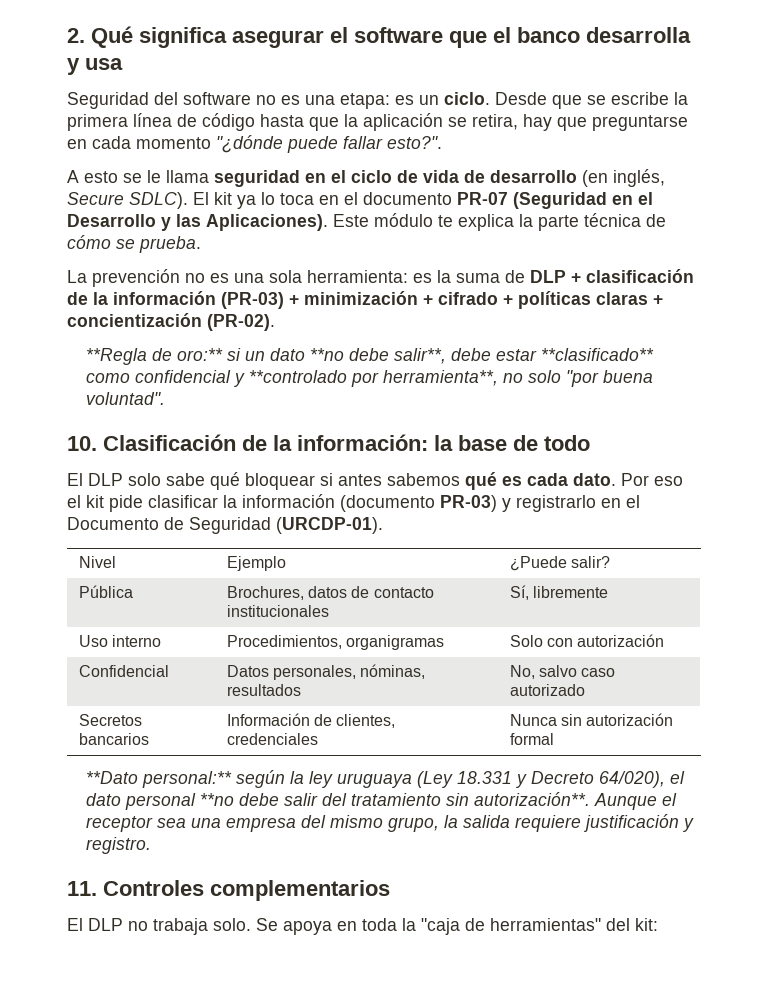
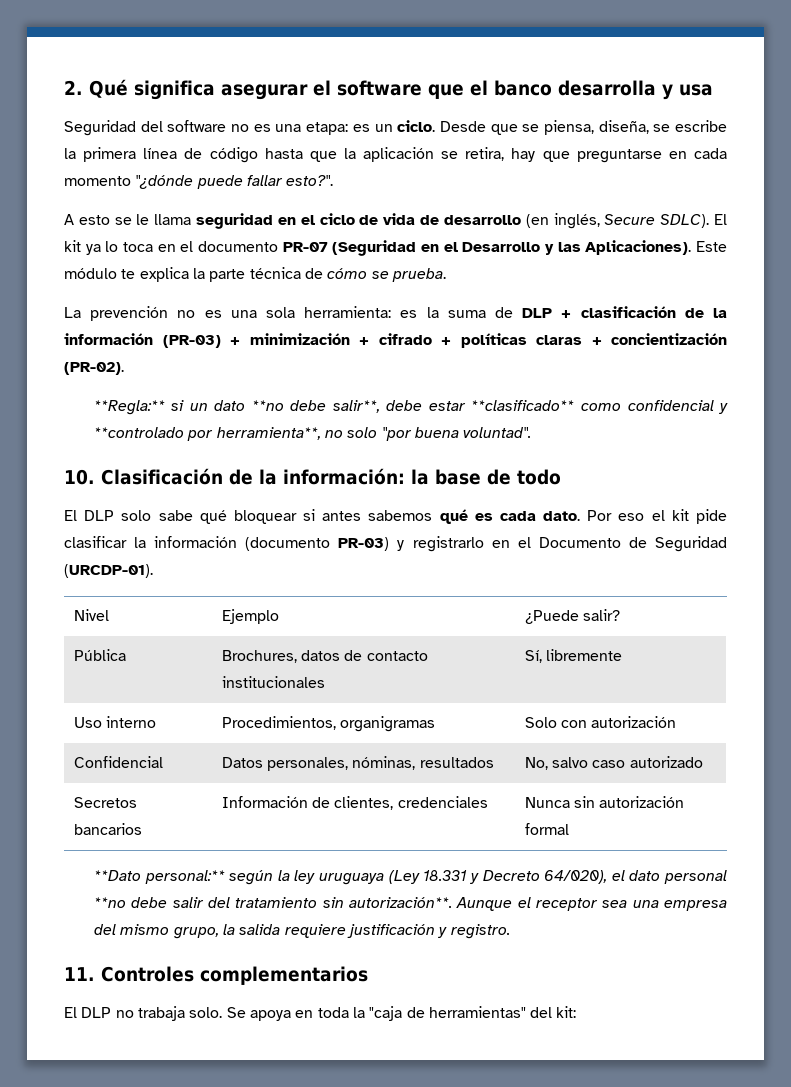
- Desde que se escribe la primera línea de código hasta que la aplicación se retira, hay que preguntarse en cada momento "¿dónde puede fallar esto?".
+ Desde que se piensa, diseña, se escribe la primera línea de código hasta que la aplicación se retira, hay que preguntarse en cada momento "¿dónde puede fallar esto?".
- **Regla de oro:** si un dato **no debe salir**, debe estar **clasificado** como confidencial y **controlado por herramienta**, no solo "por buena voluntad".
+ **Regla:** si un dato **no debe salir**, debe estar **clasificado** como confidencial y **controlado por herramienta**, no solo "por buena voluntad".

